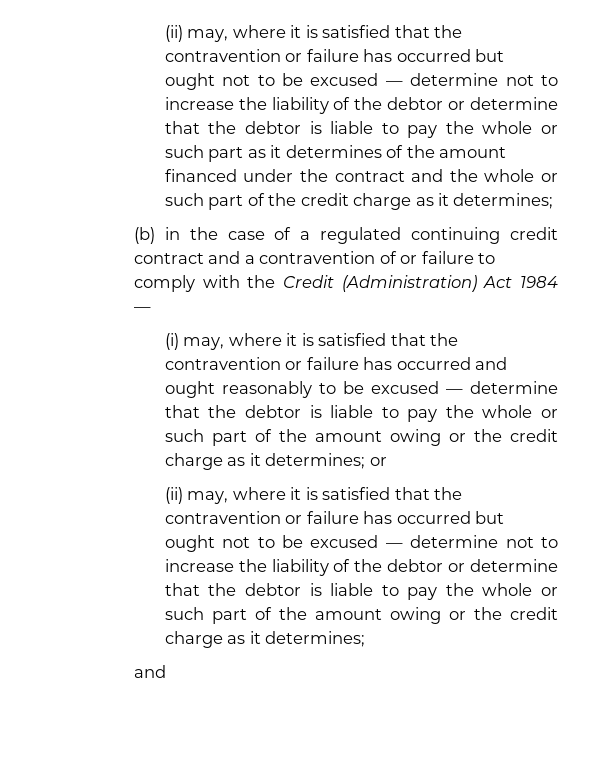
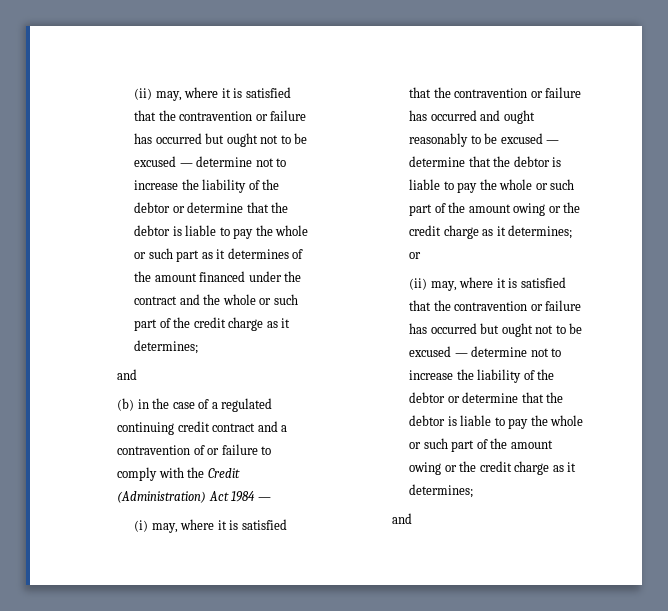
  (ii) may, where it is satisfied that the contravention or failure has occurred but ought not to be excused — determine not to increase the liability of the debtor or determine that the debtor is liable to pay the whole or such part as it determines of the amount financed under the contract and the whole or such part of the credit charge as it determines;
+ and

